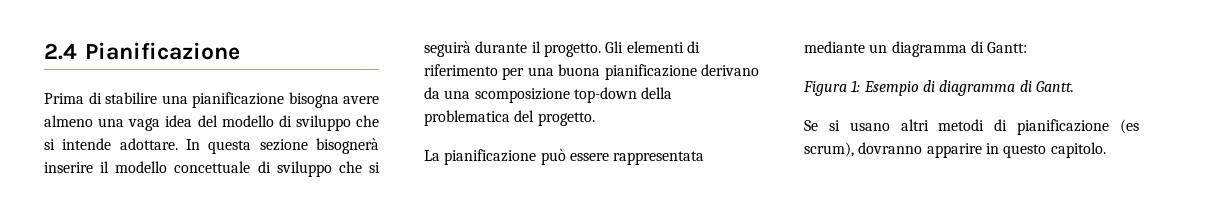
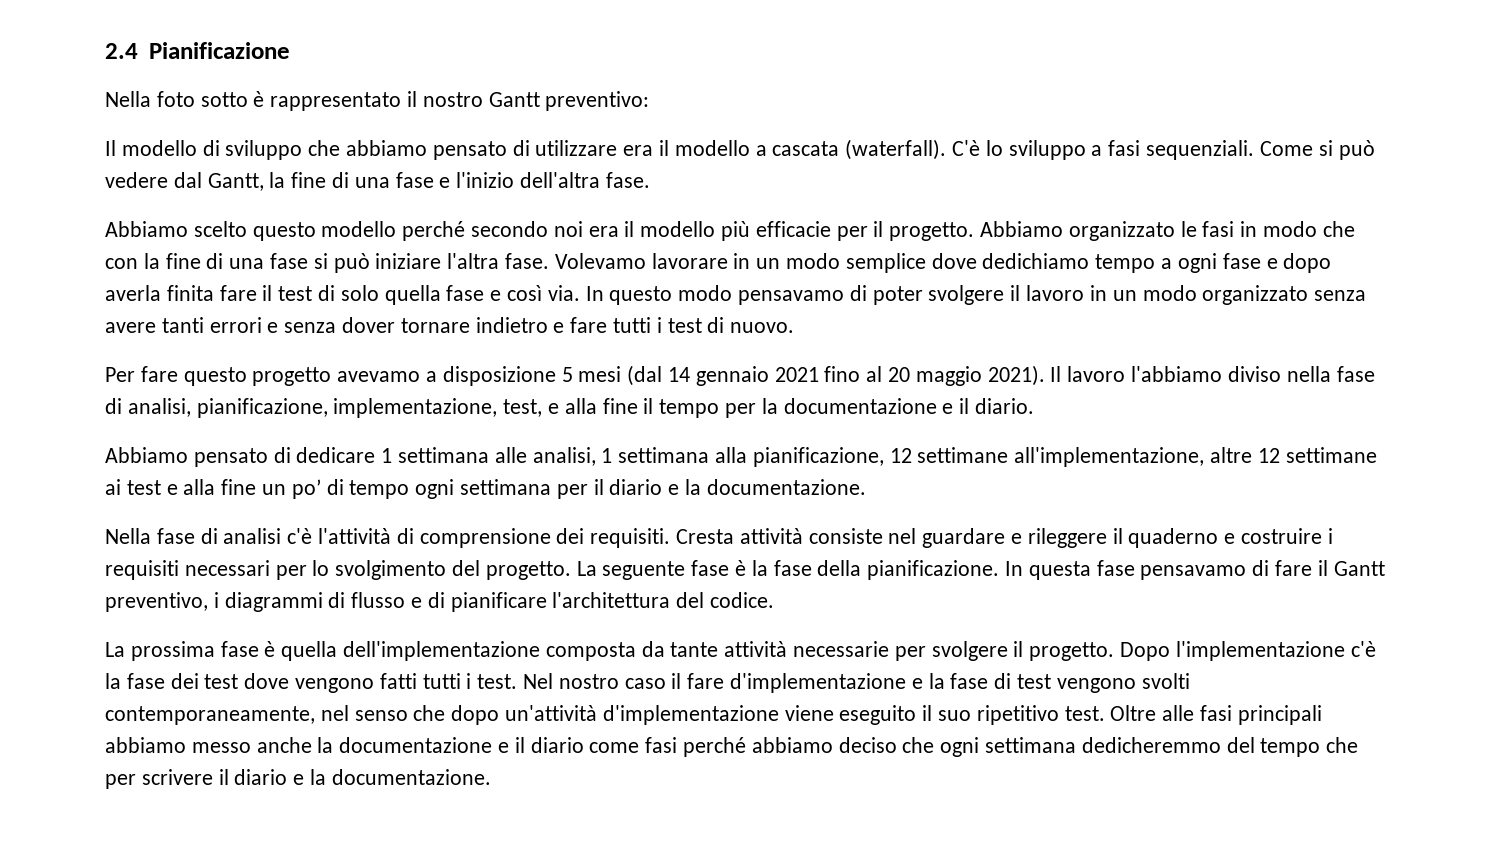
- Prima di stabilire una pianificazione bisogna avere almeno una vaga idea del modello di sviluppo che si intende adottare. In questa sezione bisognerà inserire il modello concettuale di sviluppo che si seguirà durante il progetto. Gli elementi di riferimento per una buona pianificazione derivano da una scomposizione top-down della problematica del progetto.
- La pianificazione può essere rappresentata mediante un diagramma di Gantt:
- Figura 1: Esempio di diagramma di Gantt.
- Se si usano altri metodi di pianificazione (es scrum), dovranno apparire in questo capitolo.
+ Nella foto sotto è rappresentato il nostro Gantt preventivo:
+ Il modello di sviluppo che abbiamo pensato di utilizzare era il modello a cascata (waterfall). C'è lo sviluppo a fasi sequenziali. Come si può vedere dal Gantt, la fine di una fase e l'inizio dell'altra fase.
+ Abbiamo scelto questo modello perché secondo noi era il modello più efficacie per il progetto. Abbiamo organizzato le fasi in modo che con la fine di una fase si può iniziare l'altra fase. Volevamo lavorare in un modo semplice dove dedichiamo tempo a ogni fase e dopo averla finita fare il test di solo quella fase e così via. In questo modo pensavamo di poter svolgere il lavoro in un modo organizzato senza avere tanti errori e senza dover tornare indietro e fare tutti i test di nuovo.
+ Per fare questo progetto avevamo a disposizione 5 mesi (dal 14 gennaio 2021 fino al 20 maggio 2021). Il lavoro l'abbiamo diviso nella fase di analisi, pianificazione, implementazione, test, e alla fine il tempo per la documentazione e il diario.
+ Abbiamo pensato di dedicare 1 settimana alle analisi, 1 settimana alla pianificazione, 12 settimane all'implementazione, altre 12 settimane ai test e alla fine un po’ di tempo ogni settimana per il diario e la documentazione.
+ Nella fase di analisi c'è l'attività di comprensione dei requisiti. Cresta attività consiste nel guardare e rileggere il quaderno e costruire i requisiti necessari per lo svolgimento del progetto. La seguente fase è la fase della pianificazione. In questa fase pensavamo di fare il Gantt preventivo, i diagrammi di flusso e di pianificare l'architettura del codice.
+ La prossima fase è quella dell'implementazione composta da tante attività necessarie per svolgere il progetto. Dopo l'implementazione c'è la fase dei test dove vengono fatti tutti i test. Nel nostro caso il fare d'implementazione e la fase di test vengono svolti contemporaneamente, nel senso che dopo un'attività d'implementazione viene eseguito il suo ripetitivo test. Oltre alle fasi principali abbiamo messo anche la documentazione e il diario come fasi perché abbiamo deciso che ogni settimana dedicheremmo del tempo che per scrivere il diario e la documentazione.

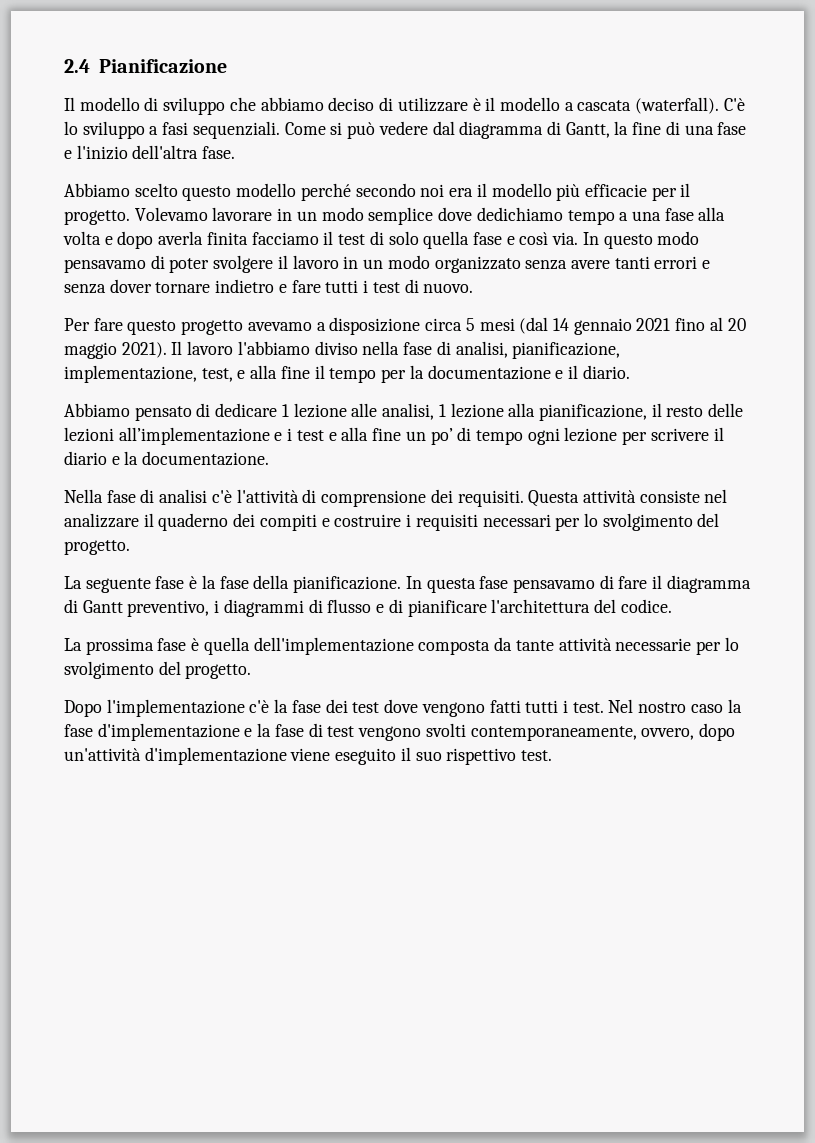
- Nella foto sotto è rappresentato il nostro Gantt preventivo:
- Il modello di sviluppo che abbiamo pensato di utilizzare era il modello a cascata (waterfall).
+ Il modello di sviluppo che abbiamo deciso di utilizzare è il modello a cascata (waterfall).
- Come si può vedere dal Gantt, la fine di una fase e l'inizio dell'altra fase.
+ Come si può vedere dal diagramma di Gantt, la fine di una fase e l'inizio dell'altra fase.
- Abbiamo organizzato le fasi in modo che con la fine di una fase si può iniziare l'altra fase.
- Volevamo lavorare in un modo semplice dove dedichiamo tempo a ogni fase e dopo averla finita fare il test di solo quella fase e così via.
+ Volevamo lavorare in un modo semplice dove dedichiamo tempo a una fase alla volta e dopo averla finita facciamo il test di solo quella fase e così via.
- Per fare questo progetto avevamo a disposizione 5 mesi (dal 14 gennaio 2021 fino al 20 maggio 2021).
+ Per fare questo progetto avevamo a disposizione circa 5 mesi (dal 14 gennaio 2021 fino al 20 maggio 2021).
- Abbiamo pensato di dedicare 1 settimana alle analisi, 1 settimana alla pianificazione, 12 settimane all'implementazione, altre 12 settimane ai test e alla fine un po’ di tempo ogni settimana per il diario e la documentazione.
+ Abbiamo pensato di dedicare 1 lezione alle analisi, 1 lezione alla pianificazione, il resto delle lezioni all’implementazione e i test e alla fine un po’ di tempo ogni lezione per scrivere il diario e la documentazione.
- Cresta attività consiste nel guardare e rileggere il quaderno e costruire i requisiti necessari per lo svolgimento del progetto. La seguente fase è la fase della pianificazione.
+ Questa attività consiste nel analizzare il quaderno dei compiti e costruire i requisiti necessari per lo svolgimento del progetto.
+ La seguente fase è la fase della pianificazione.
- In questa fase pensavamo di fare il Gantt preventivo, i diagrammi di flusso e di pianificare l'architettura del codice.
+ In questa fase pensavamo di fare il diagramma di Gantt preventivo, i diagrammi di flusso e di pianificare l'architettura del codice.
- La prossima fase è quella dell'implementazione composta da tante attività necessarie per svolgere il progetto. Dopo l'implementazione c'è la fase dei test dove vengono fatti tutti i test.
+ La prossima fase è quella dell'implementazione composta da tante attività necessarie per lo svolgimento del progetto.
+ Dopo l'implementazione c'è la fase dei test dove vengono fatti tutti i test.
- Nel nostro caso il fare d'implementazione e la fase di test vengono svolti contemporaneamente, nel senso che dopo un'attività d'implementazione viene eseguito il suo ripetitivo test. Oltre alle fasi principali abbiamo messo anche la documentazione e il diario come fasi perché abbiamo deciso che ogni settimana dedicheremmo del tempo che per scrivere il diario e la documentazione.
+ Nel nostro caso la fase d'implementazione e la fase di test vengono svolti contemporaneamente, ovvero, dopo un'attività d'implementazione viene eseguito il suo rispettivo test.

